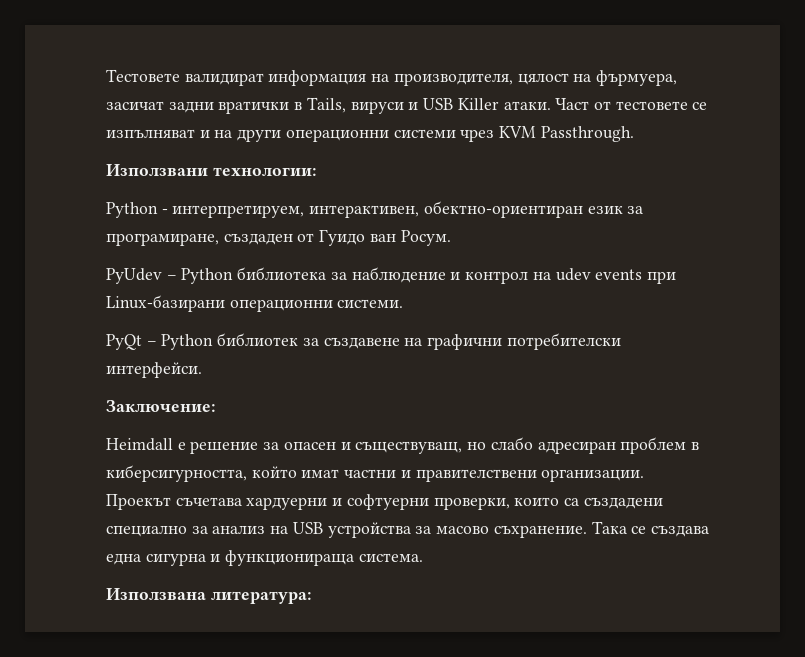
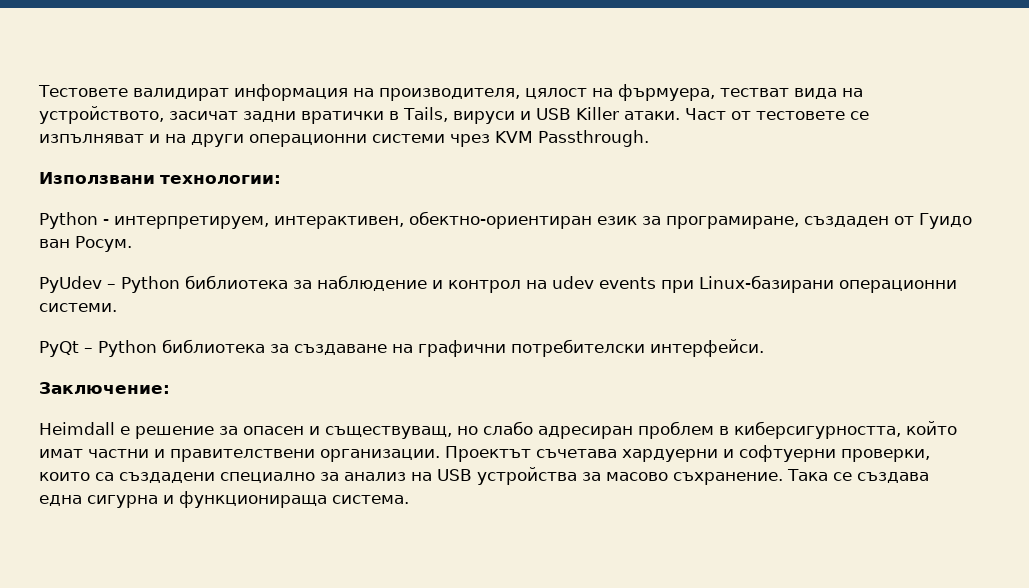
- Тестовете валидират информация на производителя, цялост на фърмуера, засичат задни вратички в Tails, вируси и USB Killer атаки.
+ Тестовете валидират информация на производителя, цялост на фърмуера, тестват вида на устройството, засичат задни вратички в Tails, вируси и USB Killer атаки.
- PyQt – Python библиотек за създавене на графични потребителски интерфейси.
+ PyQt – Python библиотека за създаване на графични потребителски интерфейси.
- Проекът съчетава хардуерни и софтуерни проверки, които са създадени специално за анализ на USB устройства за масово съхранение.
+ Проектът съчетава хардуерни и софтуерни проверки, които са създадени специално за анализ на USB устройства за масово съхранение.
- Използвана литература:

